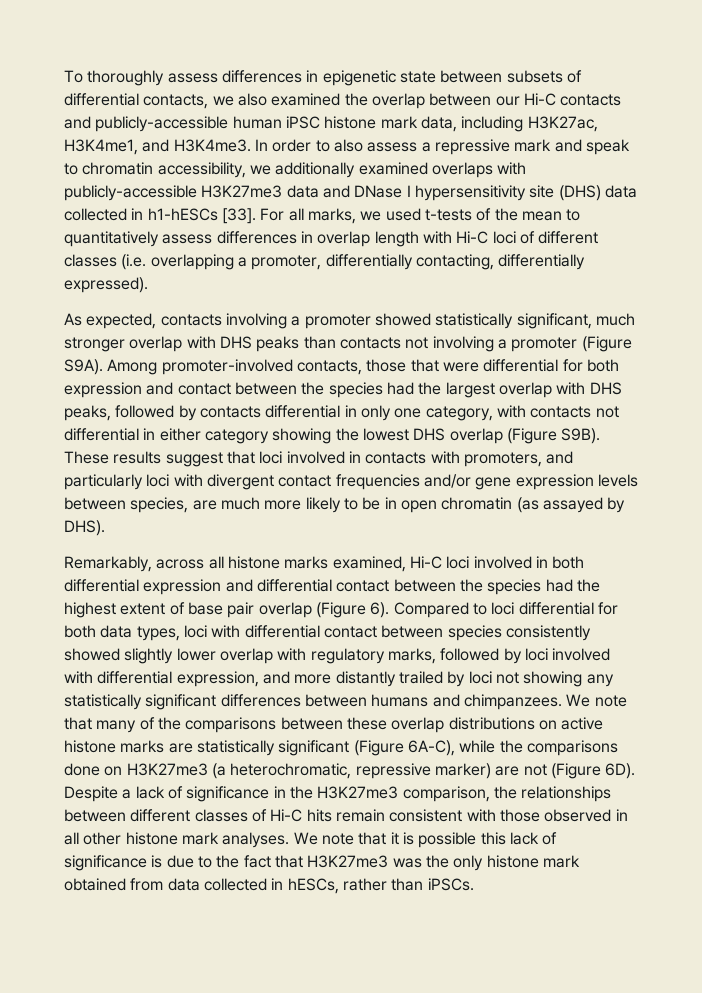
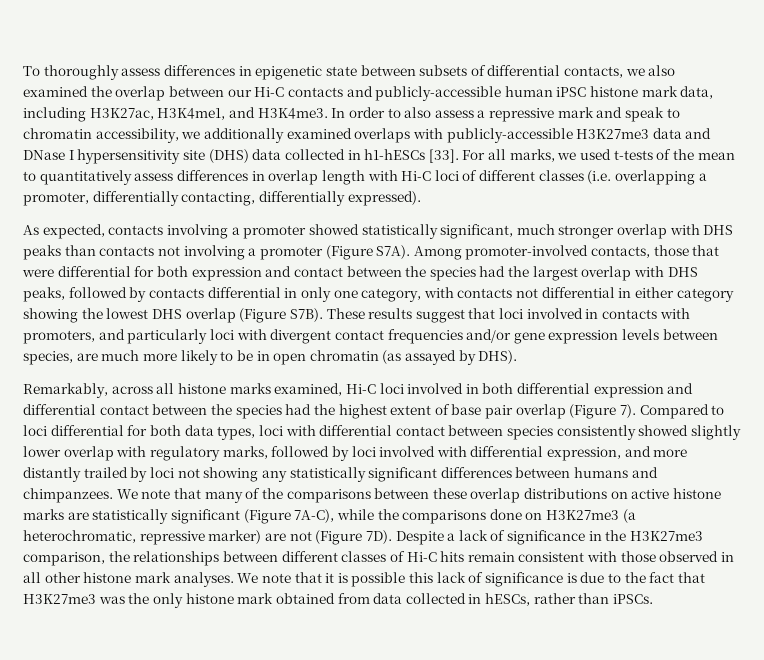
- As expected, contacts involving a promoter showed statistically significant, much stronger overlap with DHS peaks than contacts not involving a promoter (Figure S9A).
+ As expected, contacts involving a promoter showed statistically significant, much stronger overlap with DHS peaks than contacts not involving a promoter (Figure S7A).
- Among promoter-involved contacts, those that were differential for both expression and contact between the species had the largest overlap with DHS peaks, followed by contacts differential in only one category, with contacts not differential in either category showing the lowest DHS overlap (Figure S9B).
+ Among promoter-involved contacts, those that were differential for both expression and contact between the species had the largest overlap with DHS peaks, followed by contacts differential in only one category, with contacts not differential in either category showing the lowest DHS overlap (Figure S7B).
- Remarkably, across all histone marks examined, Hi-C loci involved in both differential expression and differential contact between the species had the highest extent of base pair overlap (Figure 6).
+ Remarkably, across all histone marks examined, Hi-C loci involved in both differential expression and differential contact between the species had the highest extent of base pair overlap (Figure 7).
- We note that many of the comparisons between these overlap distributions on active histone marks are statistically significant (Figure 6A-C), while the comparisons done on H3K27me3 (a heterochromatic, repressive marker) are not (Figure 6D).
+ We note that many of the comparisons between these overlap distributions on active histone marks are statistically significant (Figure 7A-C), while the comparisons done on H3K27me3 (a heterochromatic, repressive marker) are not (Figure 7D).

